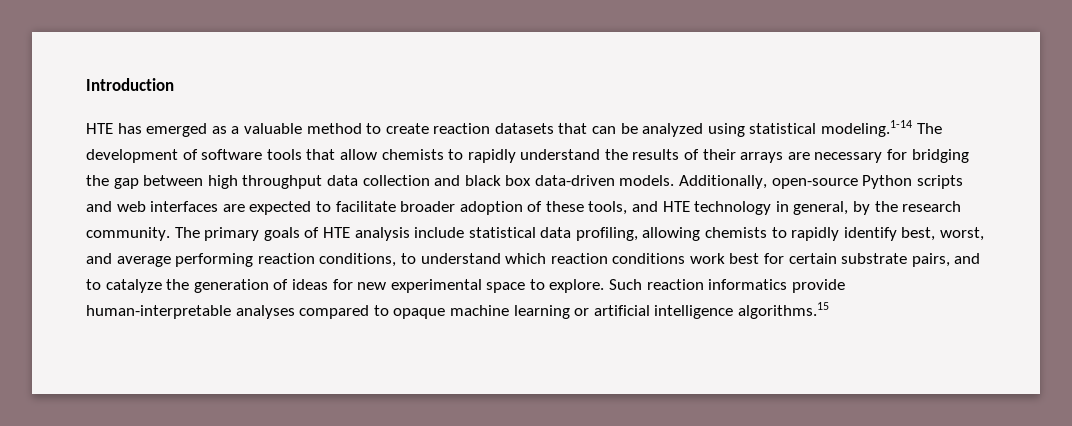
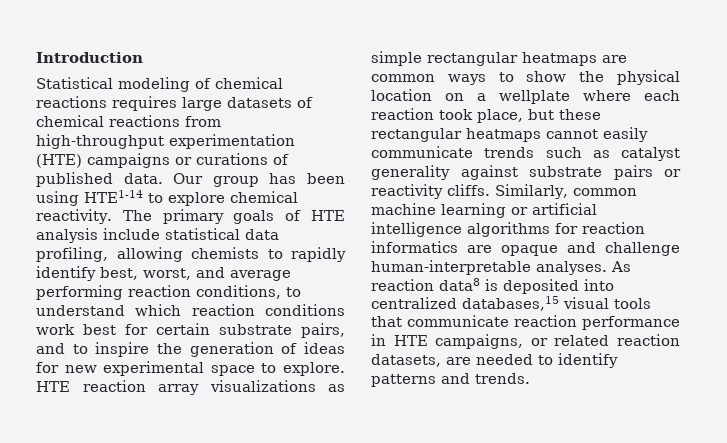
- HTE has emerged as a valuable method to create reaction datasets that can be analyzed using statistical modeling.1-14 The development of software tools that allow chemists to rapidly understand the results of their arrays are necessary for bridging the gap between high throughput data collection and black box data-driven models. Additionally, open-source Python scripts and web interfaces are expected to facilitate broader adoption of these tools, and HTE technology in general, by the research community.
+ Statistical modeling of chemical reactions requires large datasets of chemical reactions from high-throughput experimentation (HTE) campaigns or curations of published data. Our group has been using HTE1-14 to explore chemical reactivity.
- The primary goals of HTE analysis include statistical data profiling, allowing chemists to rapidly identify best, worst, and average performing reaction conditions, to understand which reaction conditions work best for certain substrate pairs, and to catalyze the generation of ideas for new experimental space to explore.
+ The primary goals of HTE analysis include statistical data profiling, allowing chemists to rapidly identify best, worst, and average performing reaction conditions, to understand which reaction conditions work best for certain substrate pairs, and to inspire the generation of ideas for new experimental space to explore.
- Such reaction informatics provide human-interpretable analyses compared to opaque machine learning or artificial intelligence algorithms.15
+ HTE reaction array visualizations as simple rectangular heatmaps are common ways to show the physical location on a wellplate where each reaction took place, but these rectangular heatmaps cannot easily communicate trends such as catalyst generality against substrate pairs or reactivity cliffs. Similarly, common machine learning or artificial intelligence algorithms for reaction informatics are opaque and challenge human-interpretable analyses. As reaction data8 is deposited into centralized databases,15 visual tools that communicate reaction performance in HTE campaigns, or related reaction datasets, are needed to identify patterns and trends.

